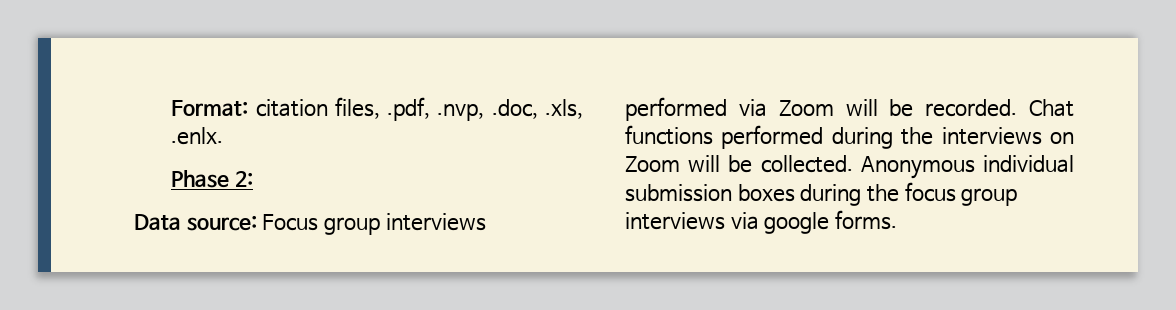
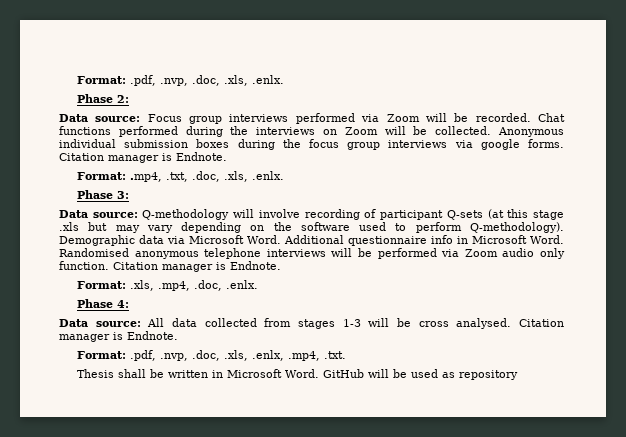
- Format: citation files, .pdf, .nvp, .doc, .xls, .enlx.
+ Format: .pdf, .nvp, .doc, .xls, .enlx.
- Anonymous individual submission boxes during the focus group interviews via google forms.
+ Anonymous individual submission boxes during the focus group interviews via google forms. Citation manager is Endnote.
+ Format: .mp4, .txt, .doc, .xls, .enlx.
+ Phase 3:
+ Data source: Q-methodology will involve recording of participant Q-sets (at this stage .xls but may vary depending on the software used to perform Q-methodology). Demographic data via Microsoft Word. Additional questionnaire info in Microsoft Word. Randomised anonymous telephone interviews will be performed via Zoom audio only function. Citation manager is Endnote.
+ Format: .xls, .mp4, .doc, .enlx.
+ Phase 4:
+ Data source: All data collected from stages 1-3 will be cross analysed. Citation manager is Endnote.
+ Format: .pdf, .nvp, .doc, .xls, .enlx, .mp4, .txt.
+ Thesis shall be written in Microsoft Word. GitHub will be used as repository

